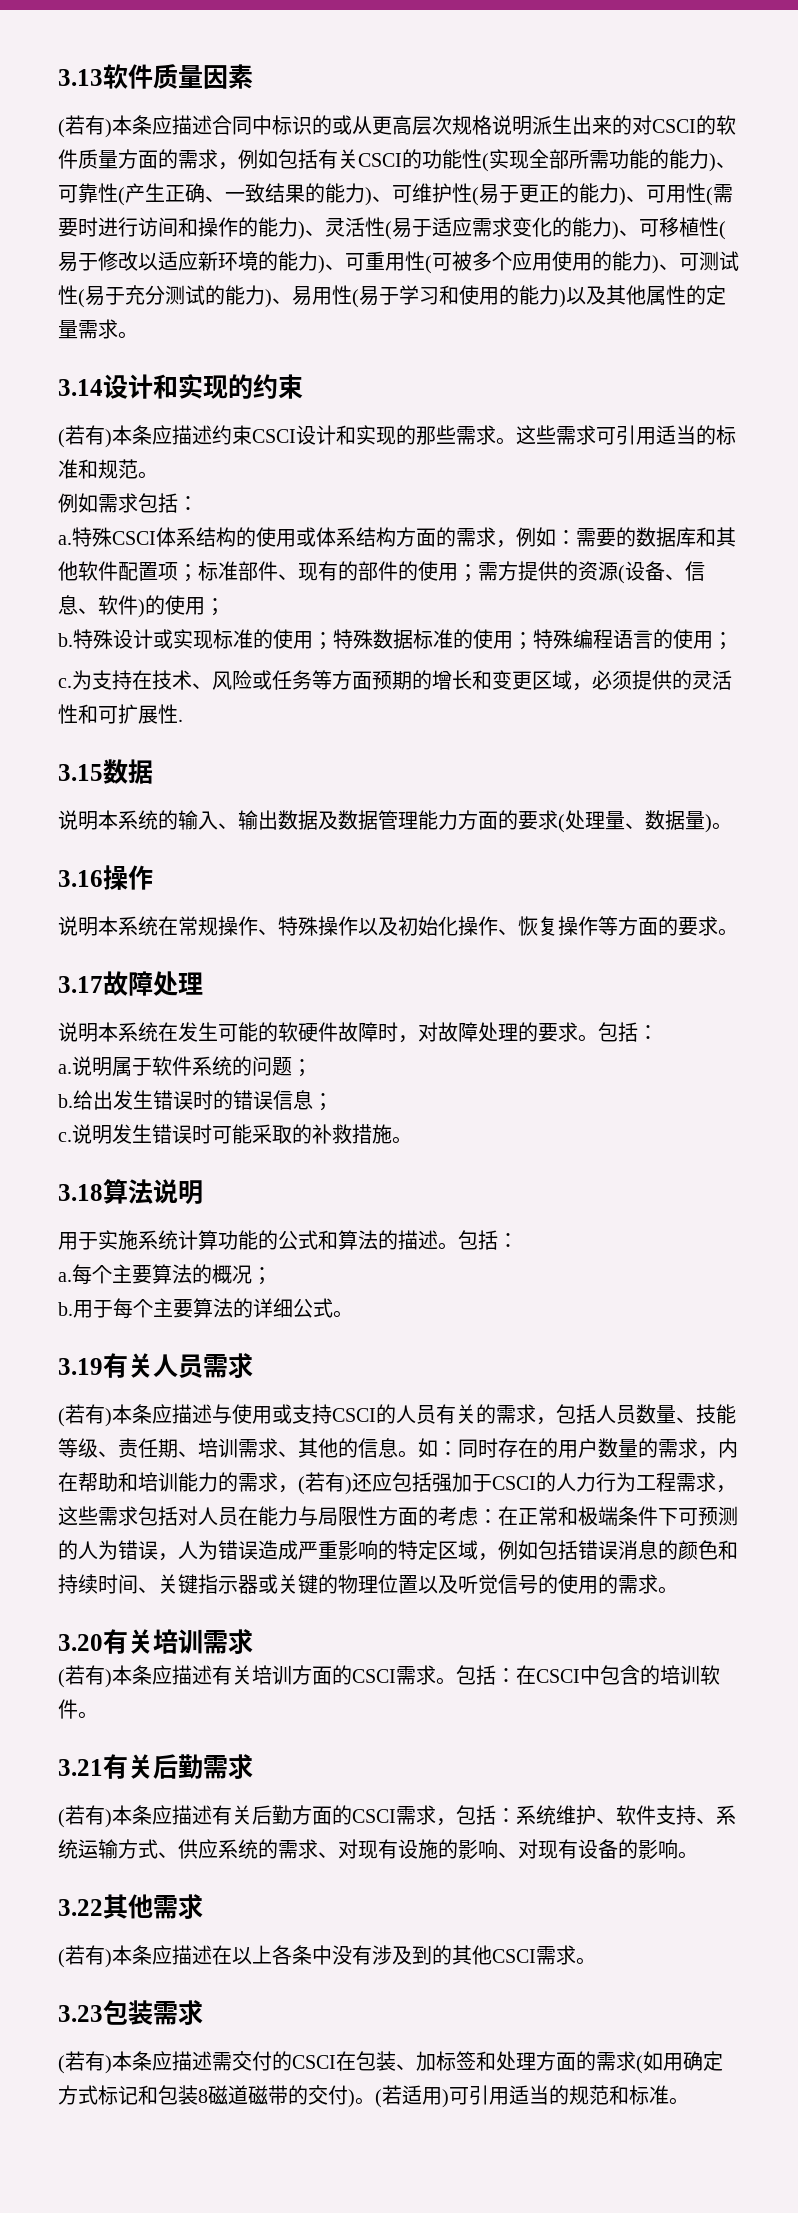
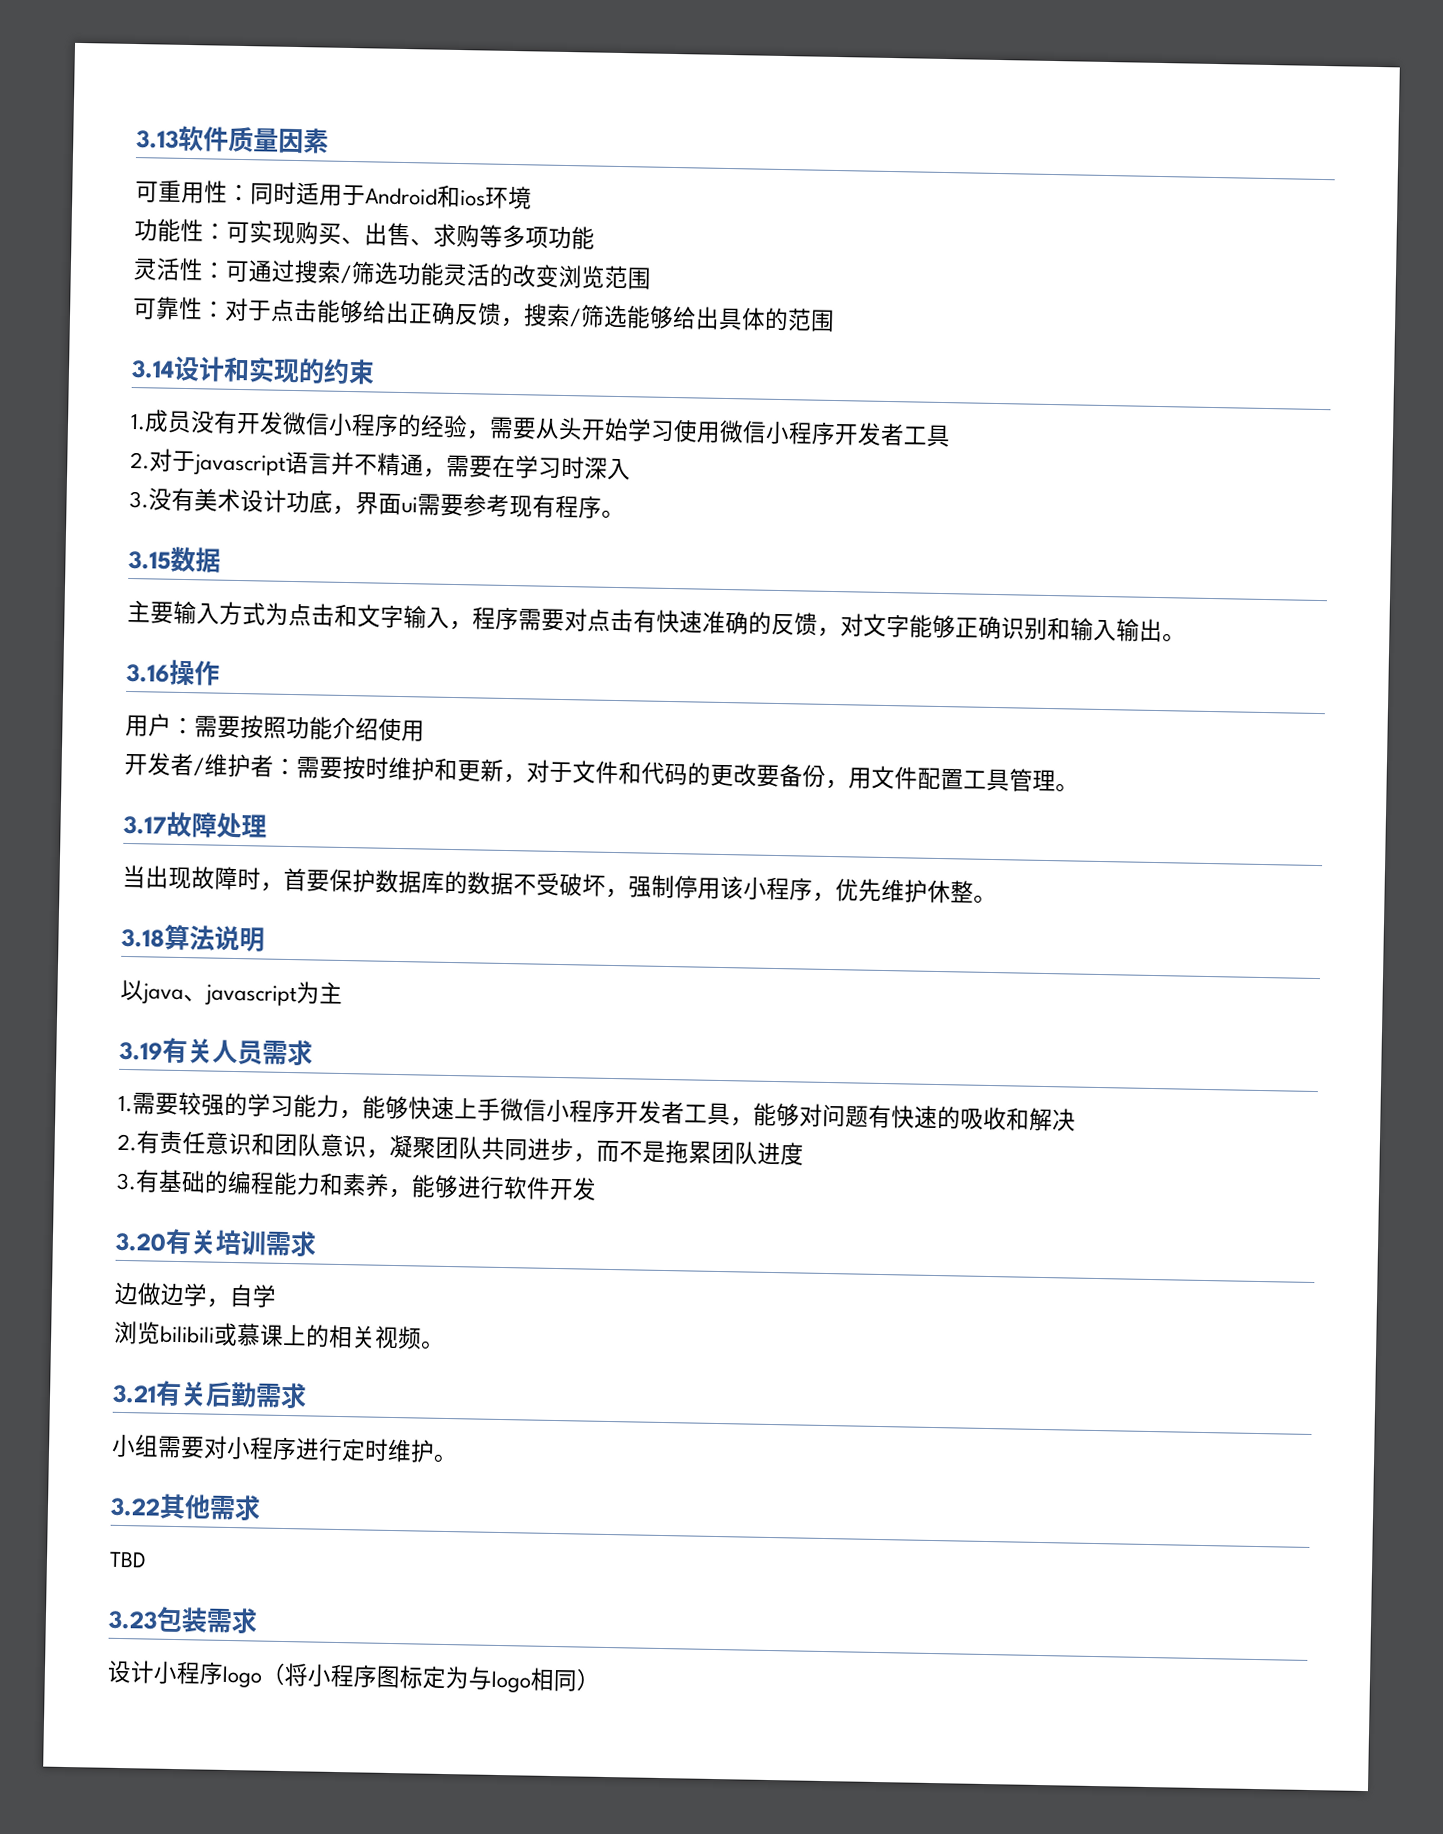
- (若有)本条应描述合同中标识的或从更高层次规格说明派生出来的对CSCI的软件质量方面的需求，例如包括有关CSCI的功能性(实现全部所需功能的能力)、可靠性(产生正确、一致结果的能力)、可维护性(易于更正的能力)、可用性(需要时进行访间和操作的能力)、灵活性(易于适应需求变化的能力)、可移植性(易于修改以适应新环境的能力)、可重用性(可被多个应用使用的能力)、可测试性(易于充分测试的能力)、易用性(易于学习和使用的能力)以及其他属性的定量需求。
+ 可重用性：同时适用于Android和ios环境
+ 功能性：可实现购买、出售、求购等多项功能
+ 灵活性：可通过搜索/筛选功能灵活的改变浏览范围
+ 可靠性：对于点击能够给出正确反馈，搜索/筛选能够给出具体的范围
- (若有)本条应描述约束CSCI设计和实现的那些需求。这些需求可引用适当的标准和规范。
- 例如需求包括：
- a.特殊CSCI体系结构的使用或体系结构方面的需求，例如：需要的数据库和其他软件配置项；标准部件、现有的部件的使用；需方提供的资源(设备、信息、软件)的使用；
- b.特殊设计或实现标准的使用；特殊数据标准的使用；特殊编程语言的使用；
- c.为支持在技术、风险或任务等方面预期的增长和变更区域，必须提供的灵活性和可扩展性.
+ 1.成员没有开发微信小程序的经验，需要从头开始学习使用微信小程序开发者工具
+ 2.对于javascript语言并不精通，需要在学习时深入
+ 3.没有美术设计功底，界面ui需要参考现有程序。
  3.15数据
- 说明本系统的输入、输出数据及数据管理能力方面的要求(处理量、数据量)。
+ 主要输入方式为点击和文字输入，程序需要对点击有快速准确的反馈，对文字能够正确识别和输入输出。
  3.16操作
- 说明本系统在常规操作、特殊操作以及初始化操作、恢复操作等方面的要求。
+ 用户：需要按照功能介绍使用
+ 开发者/维护者：需要按时维护和更新，对于文件和代码的更改要备份，用文件配置工具管理。
  3.17故障处理
- 说明本系统在发生可能的软硬件故障时，对故障处理的要求。包括：
- a.说明属于软件系统的问题；
- b.给出发生错误时的错误信息；
- c.说明发生错误时可能采取的补救措施。
+ 当出现故障时，首要保护数据库的数据不受破坏，强制停用该小程序，优先维护休整。
  3.18算法说明
- 用于实施系统计算功能的公式和算法的描述。包括：
- a.每个主要算法的概况；
- b.用于每个主要算法的详细公式。
+ 以java、javascript为主
  3.19有关人员需求
- (若有)本条应描述与使用或支持CSCI的人员有关的需求，包括人员数量、技能等级、责任期、培训需求、其他的信息。如：同时存在的用户数量的需求，内在帮助和培训能力的需求，(若有)还应包括强加于CSCI的人力行为工程需求，这些需求包括对人员在能力与局限性方面的考虑：在正常和极端条件下可预测的人为错误，人为错误造成严重影响的特定区域，例如包括错误消息的颜色和持续时间、关键指示器或关键的物理位置以及听觉信号的使用的需求。
+ 1.需要较强的学习能力，能够快速上手微信小程序开发者工具，能够对问题有快速的吸收和解决
+ 2.有责任意识和团队意识，凝聚团队共同进步，而不是拖累团队进度
+ 3.有基础的编程能力和素养，能够进行软件开发
  3.20有关培训需求
- (若有)本条应描述有关培训方面的CSCI需求。包括：在CSCI中包含的培训软件。
+ 边做边学，自学
+ 浏览bilibili或慕课上的相关视频。
- (若有)本条应描述有关后勤方面的CSCI需求，包括：系统维护、软件支持、系统运输方式、供应系统的需求、对现有设施的影响、对现有设备的影响。
+ 小组需要对小程序进行定时维护。
  3.22其他需求
- (若有)本条应描述在以上各条中没有涉及到的其他CSCI需求。
+ TBD
  3.23包装需求
- (若有)本条应描述需交付的CSCI在包装、加标签和处理方面的需求(如用确定方式标记和包装8磁道磁带的交付)。(若适用)可引用适当的规范和标准。
+ 设计小程序logo（将小程序图标定为与logo相同）

